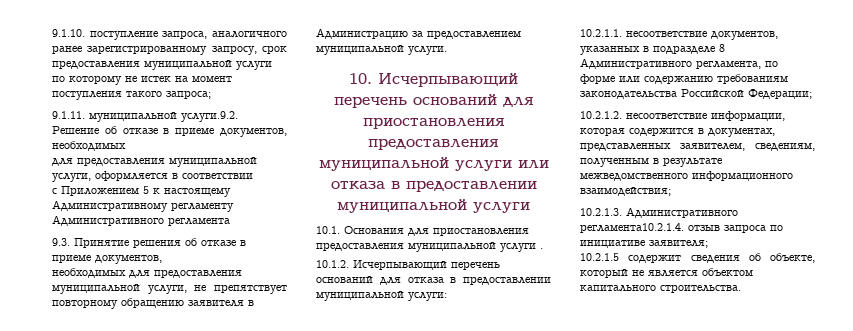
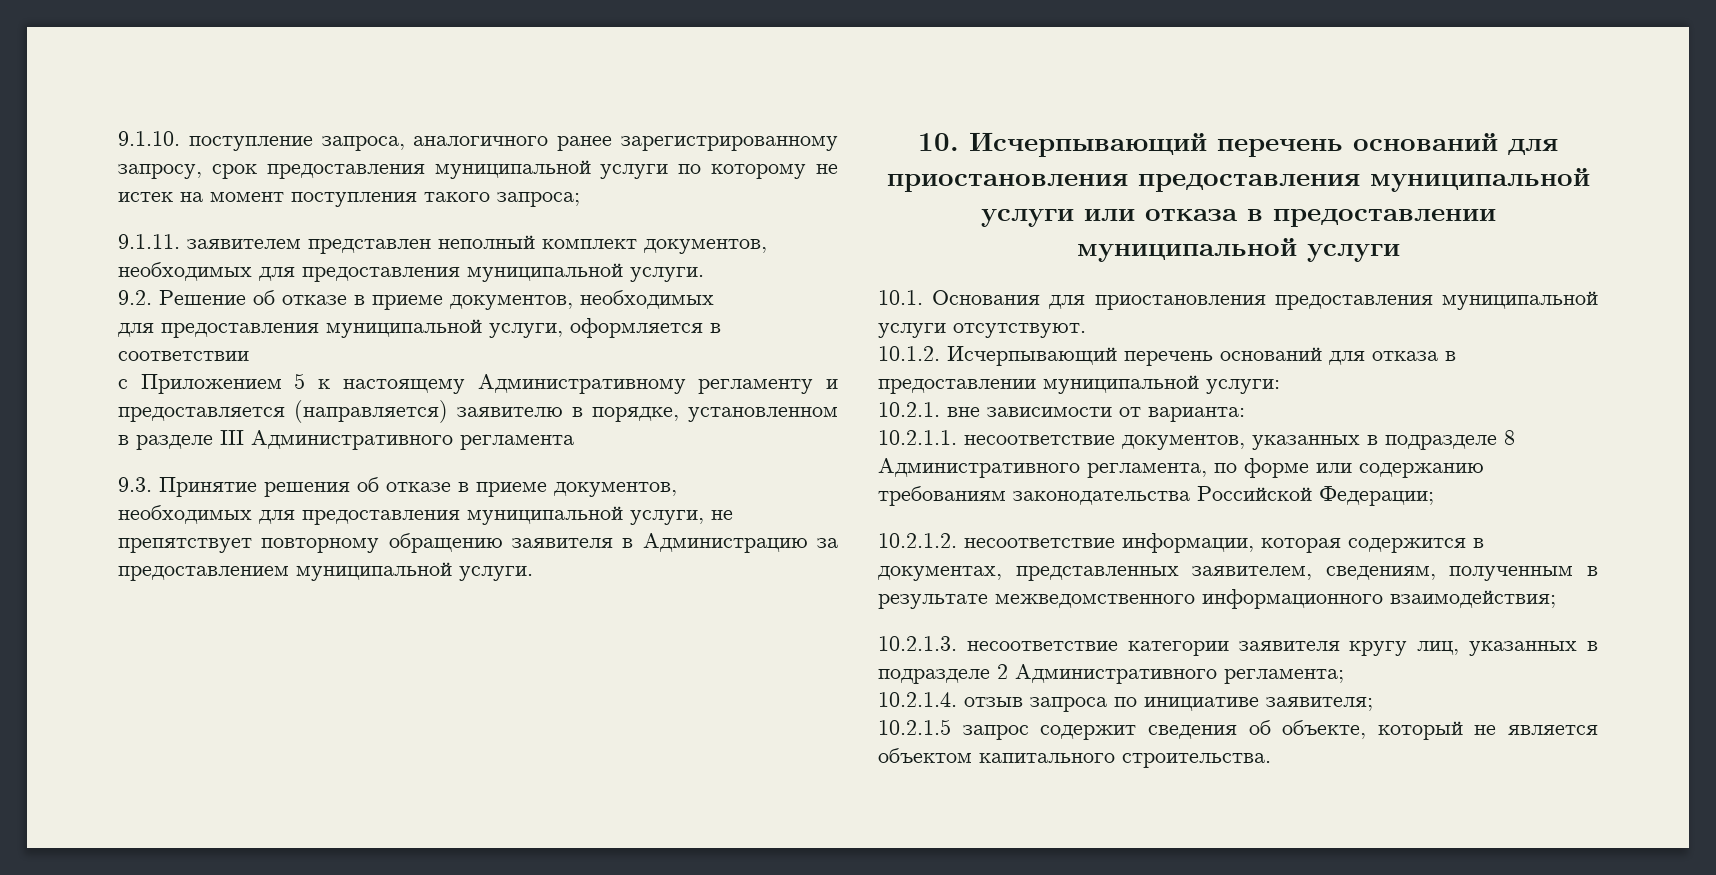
- 9.1.11. муниципальной услуги.9.2. Решение об отказе в приеме документов, необходимых
+ 9.1.11. заявителем представлен неполный комплект документов, необходимых для предоставления муниципальной услуги.
+ 9.2. Решение об отказе в приеме документов, необходимых
- с Приложением 5 к настоящему Административному регламенту Административного регламента
+ с Приложением 5 к настоящему Административному регламенту и предоставляется (направляется) заявителю в порядке, установленном в разделе III Административного регламента
- 10.1. Основания для приостановления предоставления муниципальной услуги .
+ 10.1. Основания для приостановления предоставления муниципальной услуги отсутствуют.
+ 10.2.1. вне зависимости от варианта:
- 10.2.1.3. Административного регламента10.2.1.4. отзыв запроса по инициативе заявителя;
+ 10.2.1.3. несоответствие категории заявителя кругу лиц, указанных в подразделе 2 Административного регламента;
+ 10.2.1.4. отзыв запроса по инициативе заявителя;
- 10.2.1.5 содержит сведения об объекте, который не является объектом капитального строительства.
+ 10.2.1.5 запрос содержит сведения об объекте, который не является объектом капитального строительства.

